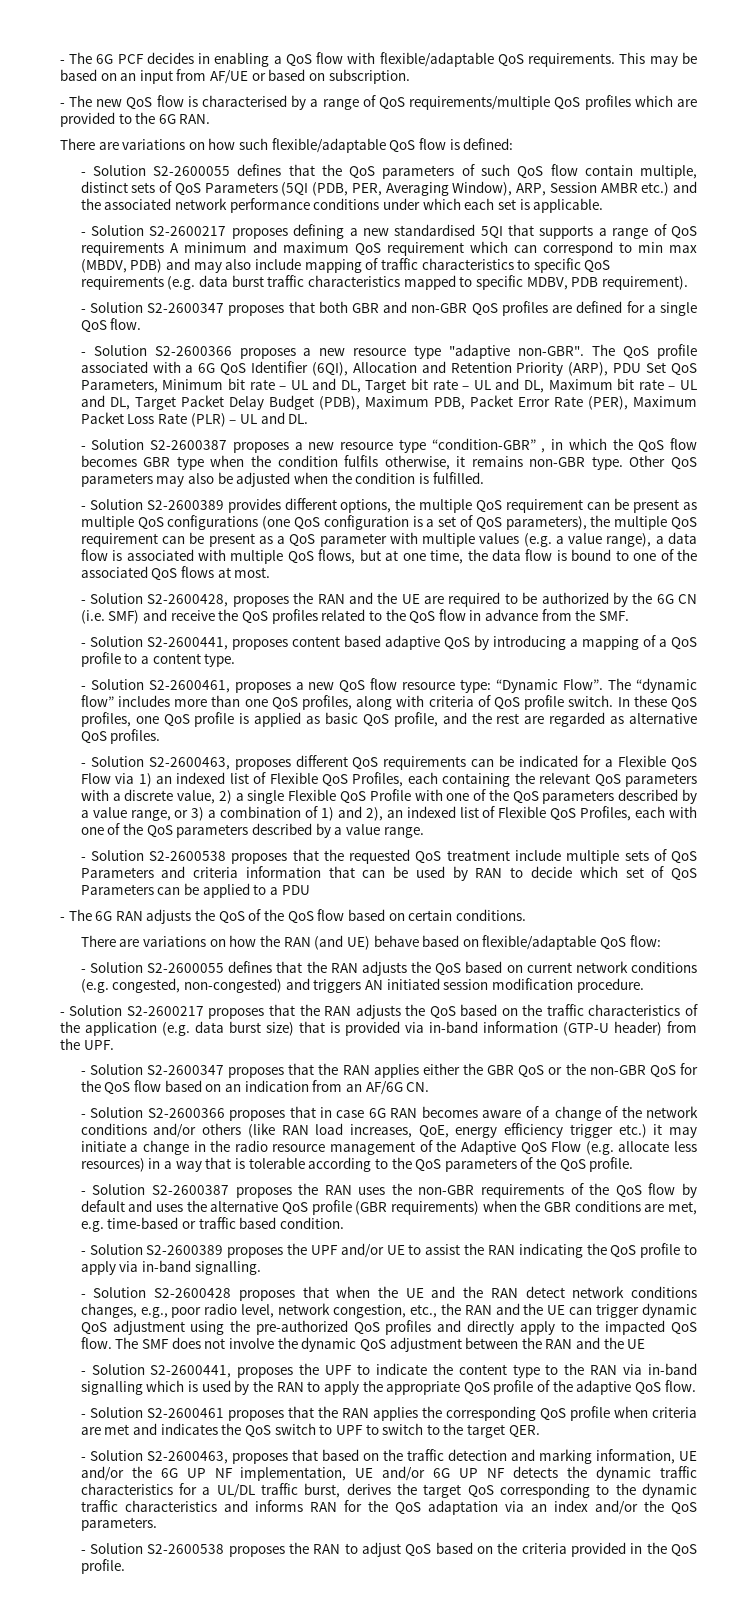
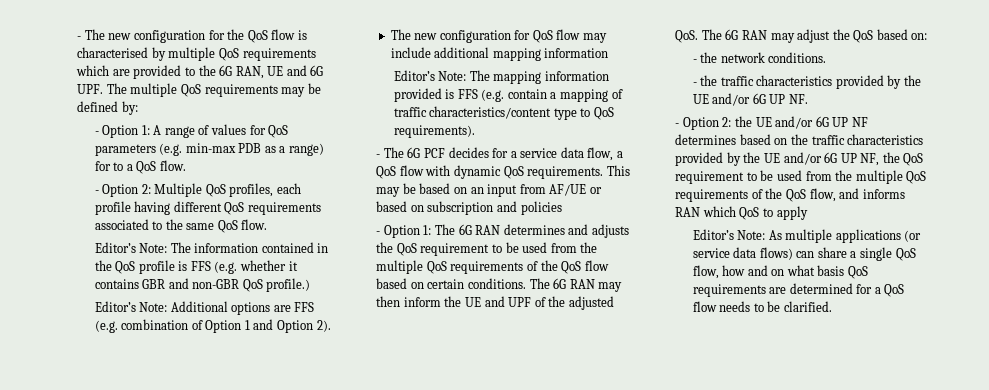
- - The 6G PCF decides in enabling a QoS flow with flexible/adaptable QoS requirements.
+ - The new configuration for the QoS flow is characterised by multiple QoS requirements which are provided to the 6G RAN, UE and 6G UPF. The multiple QoS requirements may be defined by:
+ - Option 1: A range of values for QoS parameters (e.g. min-max PDB as a range) for to a QoS flow.
+ - Option 2: Multiple QoS profiles, each profile having different QoS requirements associated to the same QoS flow.
+ Editor’s Note: The information contained in the QoS profile is FFS (e.g. whether it contains GBR and non-GBR QoS profile.)
+ Editor’s Note: Additional options are FFS (e.g. combination of Option 1 and Option 2).
+ The new configuration for QoS flow may include additional mapping information
+ Editor’s Note: The mapping information provided is FFS (e.g. contain a mapping of traffic characteristics/content type to QoS requirements).
+ - The 6G PCF decides for a service data flow, a QoS flow with dynamic QoS requirements.
- This may be based on an input from AF/UE or based on subscription.
- - The new QoS flow is characterised by a range of QoS requirements/multiple QoS profiles which are provided to the 6G RAN.
- There are variations on how such flexible/adaptable QoS flow is defined:
- - Solution S2-2600055 defines that the QoS parameters of such QoS flow contain multiple, distinct sets of QoS Parameters (5QI (PDB, PER, Averaging Window), ARP, Session AMBR etc.) and the associated network performance conditions under which each set is applicable.
- - Solution S2-2600217 proposes defining a new standardised 5QI that supports a range of QoS requirements A minimum and maximum QoS requirement which can correspond to min max (MBDV, PDB) and may also include mapping of traffic characteristics to specific QoS requirements (e.g. data burst traffic characteristics mapped to specific MDBV, PDB requirement).
- - Solution S2-2600347 proposes that both GBR and non-GBR QoS profiles are defined for a single QoS flow.
- - Solution S2-2600366 proposes a new resource type "adaptive non-GBR". The QoS profile associated with a 6G QoS Identifier (6QI), Allocation and Retention Priority (ARP), PDU Set QoS Parameters, Minimum bit rate – UL and DL, Target bit rate – UL and DL, Maximum bit rate – UL and DL, Target Packet Delay Budget (PDB), Maximum PDB, Packet Error Rate (PER), Maximum Packet Loss Rate (PLR) – UL and DL.
- - Solution S2-2600387 proposes a new resource type “condition-GBR” , in which the QoS flow becomes GBR type when the condition fulfils otherwise, it remains non-GBR type. Other QoS parameters may also be adjusted when the condition is fulfilled.
- - Solution S2-2600389 provides different options, the multiple QoS requirement can be present as multiple QoS configurations (one QoS configuration is a set of QoS parameters), the multiple QoS requirement can be present as a QoS parameter with multiple values (e.g. a value range), a data flow is associated with multiple QoS flows, but at one time, the data flow is bound to one of the associated QoS flows at most.
- - Solution S2-2600428, proposes the RAN and the UE are required to be authorized by the 6G CN (i.e. SMF) and receive the QoS profiles related to the QoS flow in advance from the SMF.
- - Solution S2-2600441, proposes content based adaptive QoS by introducing a mapping of a QoS profile to a content type.
- - Solution S2-2600461, proposes a new QoS flow resource type: “Dynamic Flow”. The “dynamic flow” includes more than one QoS profiles, along with criteria of QoS profile switch. In these QoS profiles, one QoS profile is applied as basic QoS profile, and the rest are regarded as alternative QoS profiles.
- - Solution S2-2600463, proposes different QoS requirements can be indicated for a Flexible QoS Flow via 1) an indexed list of Flexible QoS Profiles, each containing the relevant QoS parameters with a discrete value, 2) a single Flexible QoS Profile with one of the QoS parameters described by a value range, or 3) a combination of 1) and 2), an indexed list of Flexible QoS Profiles, each with one of the QoS parameters described by a value range.
- - Solution S2-2600538 proposes that the requested QoS treatment include multiple sets of QoS Parameters and criteria information that can be used by RAN to decide which set of QoS Parameters can be applied to a PDU
- - The 6G RAN adjusts the QoS of the QoS flow based on certain conditions.
- There are variations on how the RAN (and UE) behave based on flexible/adaptable QoS flow:
- - Solution S2-2600055 defines that the RAN adjusts the QoS based on current network conditions (e.g. congested, non-congested) and triggers AN initiated session modification procedure.
- - Solution S2-2600217 proposes that the RAN adjusts the QoS based on the traffic characteristics of the application (e.g. data burst size) that is provided via in-band information (GTP-U header) from the UPF.
- - Solution S2-2600347 proposes that the RAN applies either the GBR QoS or the non-GBR QoS for the QoS flow based on an indication from an AF/6G CN.
- - Solution S2-2600366 proposes that in case 6G RAN becomes aware of a change of the network conditions and/or others (like RAN load increases, QoE, energy efficiency trigger etc.) it may initiate a change in the radio resource management of the Adaptive QoS Flow (e.g. allocate less resources) in a way that is tolerable according to the QoS parameters of the QoS profile.
- - Solution S2-2600387 proposes the RAN uses the non-GBR requirements of the QoS flow by default and uses the alternative QoS profile (GBR requirements) when the GBR conditions are met, e.g. time-based or traffic based condition.
- - Solution S2-2600389 proposes the UPF and/or UE to assist the RAN indicating the QoS profile to apply via in-band signalling.
- - Solution S2-2600428 proposes that when the UE and the RAN detect network conditions changes, e.g., poor radio level, network congestion, etc., the RAN and the UE can trigger dynamic QoS adjustment using the pre-authorized QoS profiles and directly apply to the impacted QoS flow. The SMF does not involve the dynamic QoS adjustment between the RAN and the UE
- - Solution S2-2600441, proposes the UPF to indicate the content type to the RAN via in-band signalling which is used by the RAN to apply the appropriate QoS profile of the adaptive QoS flow.
- - Solution S2-2600461 proposes that the RAN applies the corresponding QoS profile when criteria are met and indicates the QoS switch to UPF to switch to the target QER.
- - Solution S2-2600463, proposes that based on the traffic detection and marking information, UE and/or the 6G UP NF implementation, UE and/or 6G UP NF detects the dynamic traffic characteristics for a UL/DL traffic burst, derives the target QoS corresponding to the dynamic traffic characteristics and informs RAN for the QoS adaptation via an index and/or the QoS parameters.
- - Solution S2-2600538 proposes the RAN to adjust QoS based on the criteria provided in the QoS profile.
+ This may be based on an input from AF/UE or based on subscription and policies
+ - Option 1: The 6G RAN determines and adjusts the QoS requirement to be used from the multiple QoS requirements of the QoS flow based on certain conditions. The 6G RAN may then inform the UE and UPF of the adjusted QoS. The 6G RAN may adjust the QoS based on:
+ - the network conditions.
+ - the traffic characteristics provided by the UE and/or 6G UP NF.
+ - Option 2: the UE and/or 6G UP NF determines based on the traffic characteristics provided by the UE and/or 6G UP NF, the QoS requirement to be used from the multiple QoS requirements of the QoS flow, and informs RAN which QoS to apply
+ Editor’s Note: As multiple applications (or service data flows) can share a single QoS flow, how and on what basis QoS requirements are determined for a QoS flow needs to be clarified.

